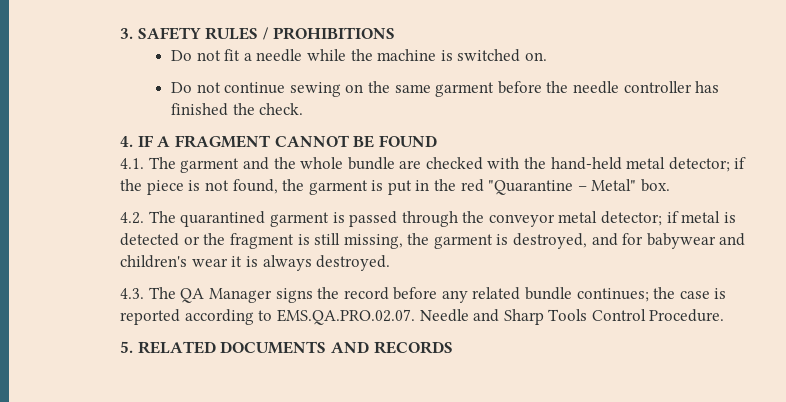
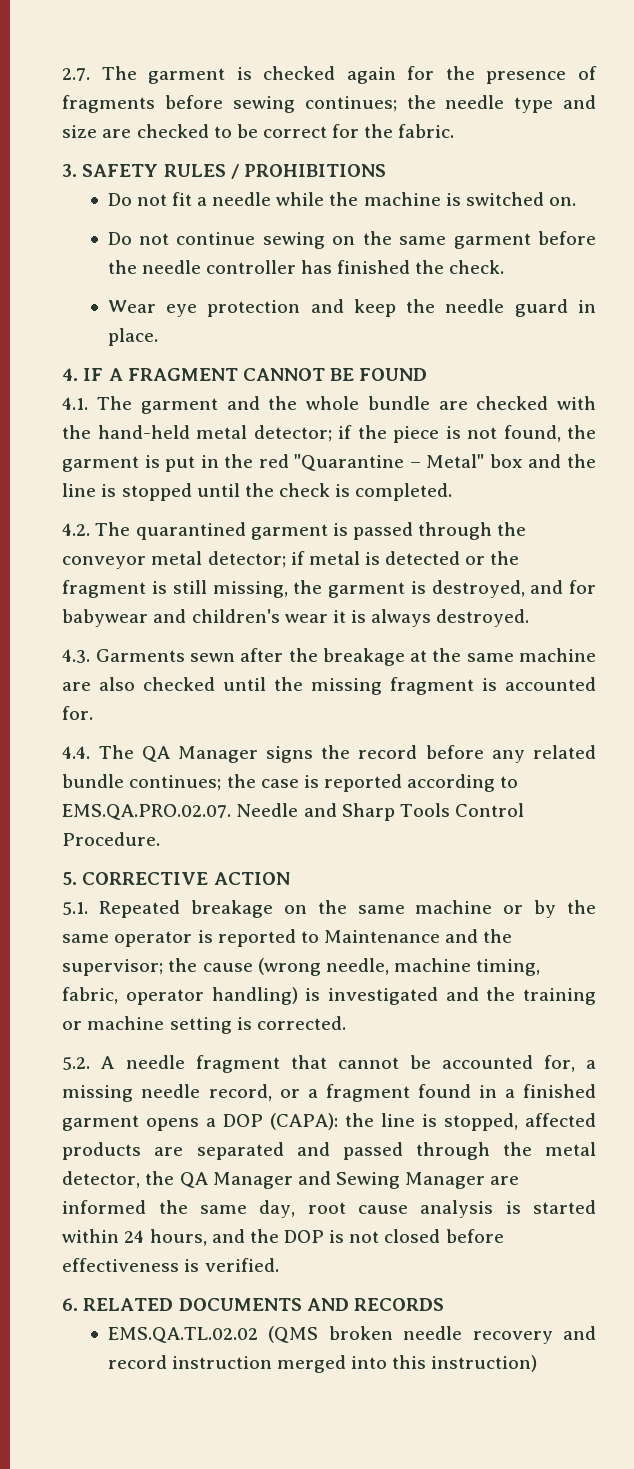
+ 2.7. The garment is checked again for the presence of fragments before sewing continues; the needle type and size are checked to be correct for the fabric.
+ Wear eye protection and keep the needle guard in place.
- 4.1. The garment and the whole bundle are checked with the hand-held metal detector; if the piece is not found, the garment is put in the red "Quarantine – Metal" box.
+ 4.1. The garment and the whole bundle are checked with the hand-held metal detector; if the piece is not found, the garment is put in the red "Quarantine – Metal" box and the line is stopped until the check is completed.
- 4.3. The QA Manager signs the record before any related bundle continues; the case is reported according to EMS.QA.PRO.02.07. Needle and Sharp Tools Control Procedure.
+ 4.3. Garments sewn after the breakage at the same machine are also checked until the missing fragment is accounted for.
+ 4.4. The QA Manager signs the record before any related bundle continues; the case is reported according to EMS.QA.PRO.02.07. Needle and Sharp Tools Control Procedure.
- 5. RELATED DOCUMENTS AND RECORDS
+ 5. CORRECTIVE ACTION
+ 5.1. Repeated breakage on the same machine or by the same operator is reported to Maintenance and the supervisor; the cause (wrong needle, machine timing, fabric, operator handling) is investigated and the training or machine setting is corrected.
+ 5.2. A needle fragment that cannot be accounted for, a missing needle record, or a fragment found in a finished garment opens a DOP (CAPA): the line is stopped, affected products are separated and passed through the metal detector, the QA Manager and Sewing Manager are informed the same day, root cause analysis is started within 24 hours, and the DOP is not closed before effectiveness is verified.
+ 6. RELATED DOCUMENTS AND RECORDS
+ EMS.QA.TL.02.02 (QMS broken needle recovery and record instruction merged into this instruction)

